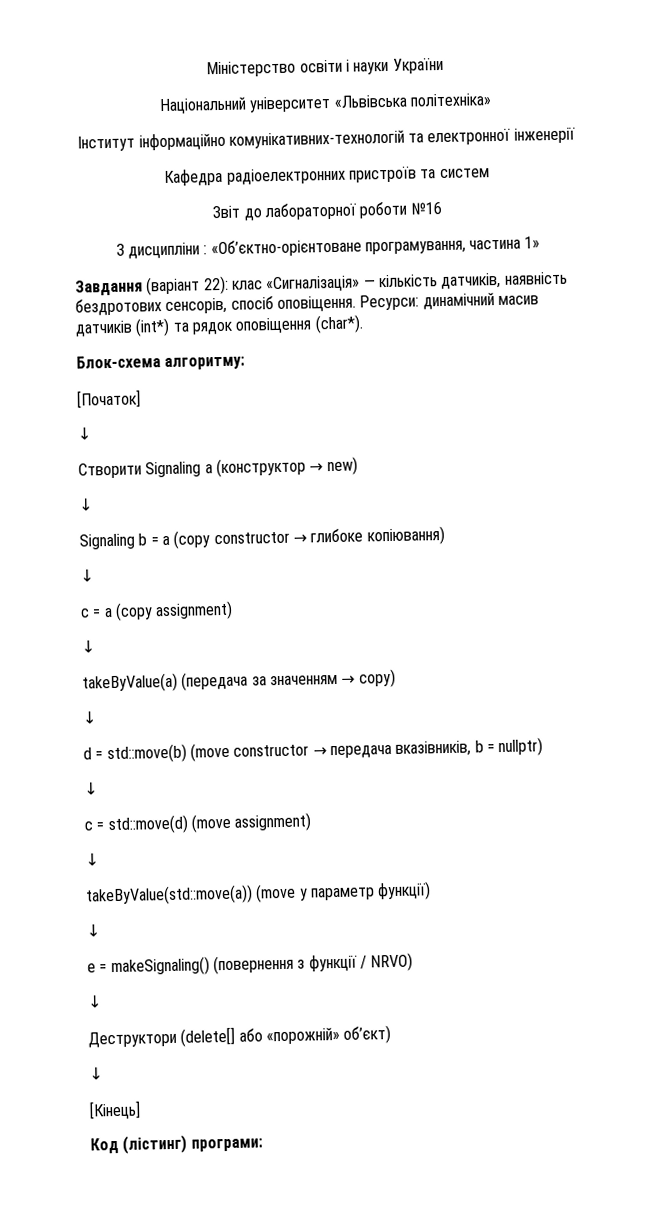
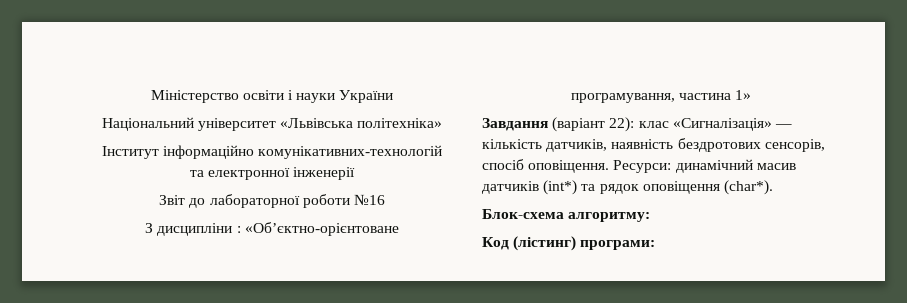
- Кафедра радіоелектронних пристроїв та систем
- [Початок]
- ↓
- Створити Signaling a (конструктор → new)
- ↓
- Signaling b = a (copy constructor → глибоке копіювання)
- ↓
- c = a (copy assignment)
- ↓
- takeByValue(a) (передача за значенням → copy)
- ↓
- d = std::move(b) (move constructor → передача вказівників, b = nullptr)
- ↓
- c = std::move(d) (move assignment)
- ↓
- takeByValue(std::move(a)) (move у параметр функції)
- ↓
- e = makeSignaling() (повернення з функції / NRVO)
- ↓
- Деструктори (delete[] або «порожній» об’єкт)
- ↓
- [Кінець]

